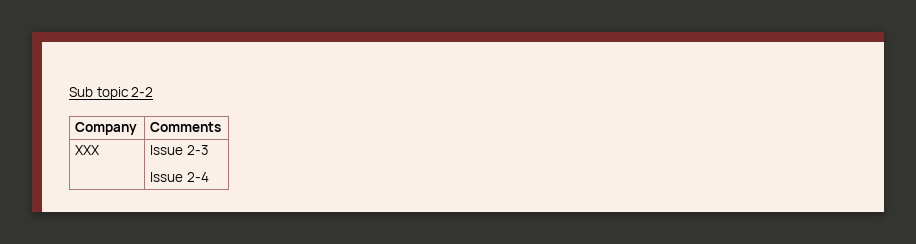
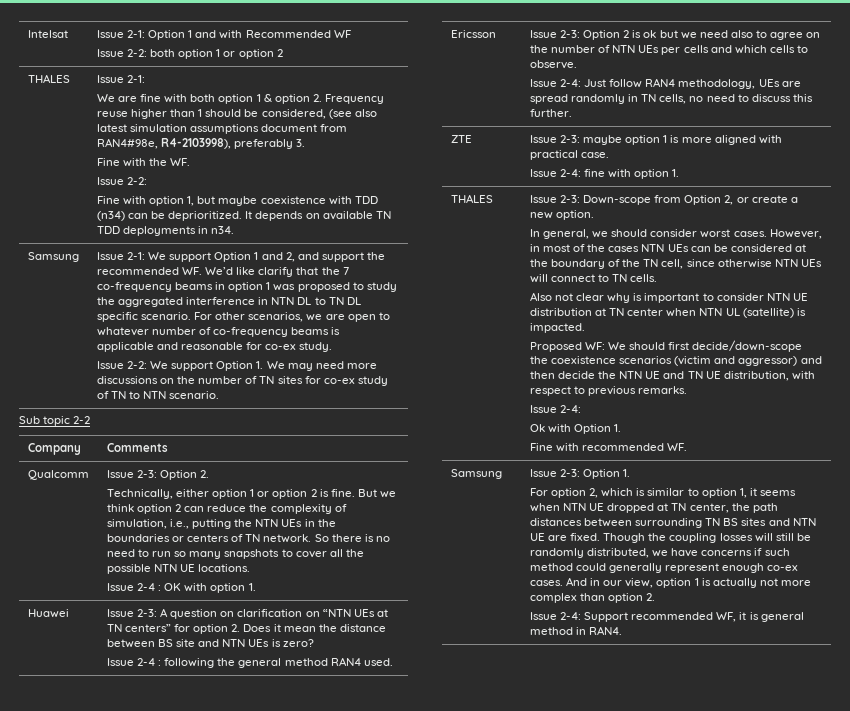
+ Intelsat | Issue 2-1: Option 1 and with Recommended WF
+ Issue 2-2: both option 1 or option 2
+ THALES | Issue 2-1:
+ We are fine with both option 1 & option 2. Frequency reuse higher than 1 should be considered, (see also latest simulation assumptions document from RAN4#98e, R4-2103998), preferably 3.
+ Fine with the WF.
+ Issue 2-2:
+ Fine with option 1, but maybe coexistence with TDD (n34) can be deprioritized. It depends on available TN TDD deployments in n34.
+ Samsung | Issue 2-1: We support Option 1 and 2, and support the recommended WF. We’d like clarify that the 7 co-frequency beams in option 1 was proposed to study the aggregated interference in NTN DL to TN DL specific scenario. For other scenarios, we are open to whatever number of co-frequency beams is applicable and reasonable for co-ex study.
+ Issue 2-2: We support Option 1. We may need more discussions on the number of TN sites for co-ex study of TN to NTN scenario.
- XXX | Issue 2-3
- Issue 2-4
+ Qualcomm | Issue 2-3: Option 2.
+ Technically, either option 1 or option 2 is fine. But we think option 2 can reduce the complexity of simulation, i.e., putting the NTN UEs in the boundaries or centers of TN network. So there is no need to run so many snapshots to cover all the possible NTN UE locations.
+ Issue 2-4 : OK with option 1.
+ Huawei | Issue 2-3: A question on clarification on “NTN UEs at TN centers” for option 2. Does it mean the distance between BS site and NTN UEs is zero?
+ Issue 2-4 : following the general method RAN4 used.
+ Ericsson | Issue 2-3: Option 2 is ok but we need also to agree on the number of NTN UEs per cells and which cells to observe.
+ Issue 2-4: Just follow RAN4 methodology, UEs are spread randomly in TN cells, no need to discuss this further.
+ ZTE | Issue 2-3: maybe option 1 is more aligned with practical case.
+ Issue 2-4: fine with option 1.
+ THALES | Issue 2-3: Down-scope from Option 2, or create a new option.
+ In general, we should consider worst cases. However, in most of the cases NTN UEs can be considered at the boundary of the TN cell, since otherwise NTN UEs will connect to TN cells.
+ Also not clear why is important to consider NTN UE distribution at TN center when NTN UL (satellite) is impacted.
+ Proposed WF: We should first decide/down-scope the coexistence scenarios (victim and aggressor) and then decide the NTN UE and TN UE distribution, with respect to previous remarks.
+ Issue 2-4:
+ Ok with Option 1.
+ Fine with recommended WF.
+ Samsung | Issue 2-3: Option 1.
+ For option 2, which is similar to option 1, it seems when NTN UE dropped at TN center, the path distances between surrounding TN BS sites and NTN UE are fixed. Though the coupling losses will still be randomly distributed, we have concerns if such method could generally represent enough co-ex cases. And in our view, option 1 is actually not more complex than option 2.
+ Issue 2-4: Support recommended WF, it is general method in RAN4.

